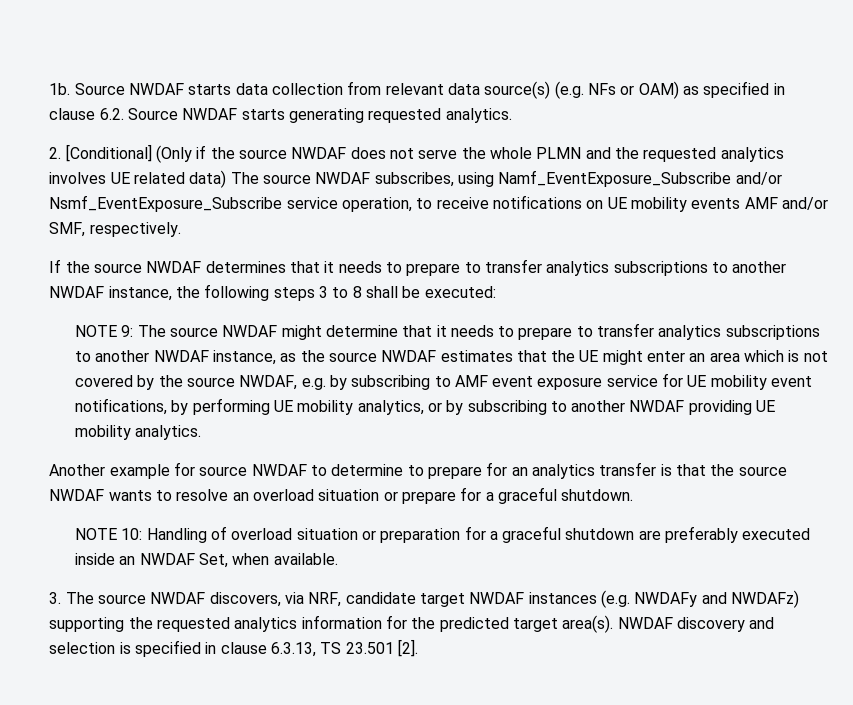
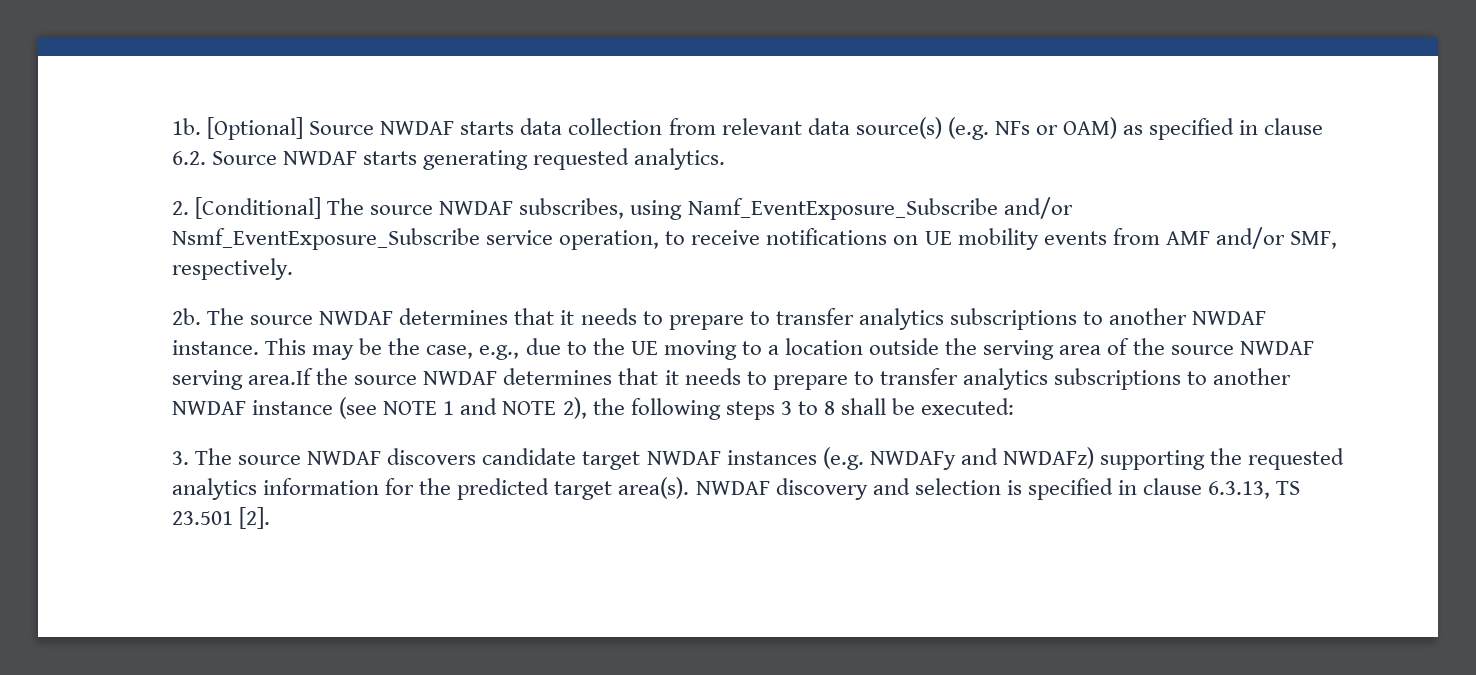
- Source NWDAF starts data collection from relevant data source(s) (e.g. NFs or OAM) as specified in clause 6.2. Source NWDAF starts generating requested analytics.
+ [Optional] Source NWDAF starts data collection from relevant data source(s) (e.g. NFs or OAM) as specified in clause 6.2. Source NWDAF starts generating requested analytics.
- 2. [Conditional] (Only if the source NWDAF does not serve the whole PLMN and the requested analytics involves UE related data) The source NWDAF subscribes, using Namf_EventExposure_Subscribe and/or Nsmf_EventExposure_Subscribe service operation, to receive notifications on UE mobility events AMF and/or SMF, respectively.
+ 2. [Conditional] The source NWDAF subscribes, using Namf_EventExposure_Subscribe and/or Nsmf_EventExposure_Subscribe service operation, to receive notifications on UE mobility events from AMF and/or SMF, respectively.
- If the source NWDAF determines that it needs to prepare to transfer analytics subscriptions to another NWDAF instance, the following steps 3 to 8 shall be executed:
+ 2b. The source NWDAF determines that it needs to prepare to transfer analytics subscriptions to another NWDAF instance. This may be the case, e.g., due to the UE moving to a location outside the serving area of the source NWDAF serving area.If the source NWDAF determines that it needs to prepare to transfer analytics subscriptions to another NWDAF instance (see NOTE 1 and NOTE 2), the following steps 3 to 8 shall be executed:
- NOTE 9: The source NWDAF might determine that it needs to prepare to transfer analytics subscriptions to another NWDAF instance, as the source NWDAF estimates that the UE might enter an area which is not covered by the source NWDAF, e.g. by subscribing to AMF event exposure service for UE mobility event notifications, by performing UE mobility analytics, or by subscribing to another NWDAF providing UE mobility analytics.
- Another example for source NWDAF to determine to prepare for an analytics transfer is that the source NWDAF wants to resolve an overload situation or prepare for a graceful shutdown.
- NOTE 10: Handling of overload situation or preparation for a graceful shutdown are preferably executed inside an NWDAF Set, when available.
- 3. The source NWDAF discovers, via NRF, candidate target NWDAF instances (e.g. NWDAFy and NWDAFz) supporting the requested analytics information for the predicted target area(s).
+ 3. The source NWDAF discovers candidate target NWDAF instances (e.g. NWDAFy and NWDAFz) supporting the requested analytics information for the predicted target area(s).

